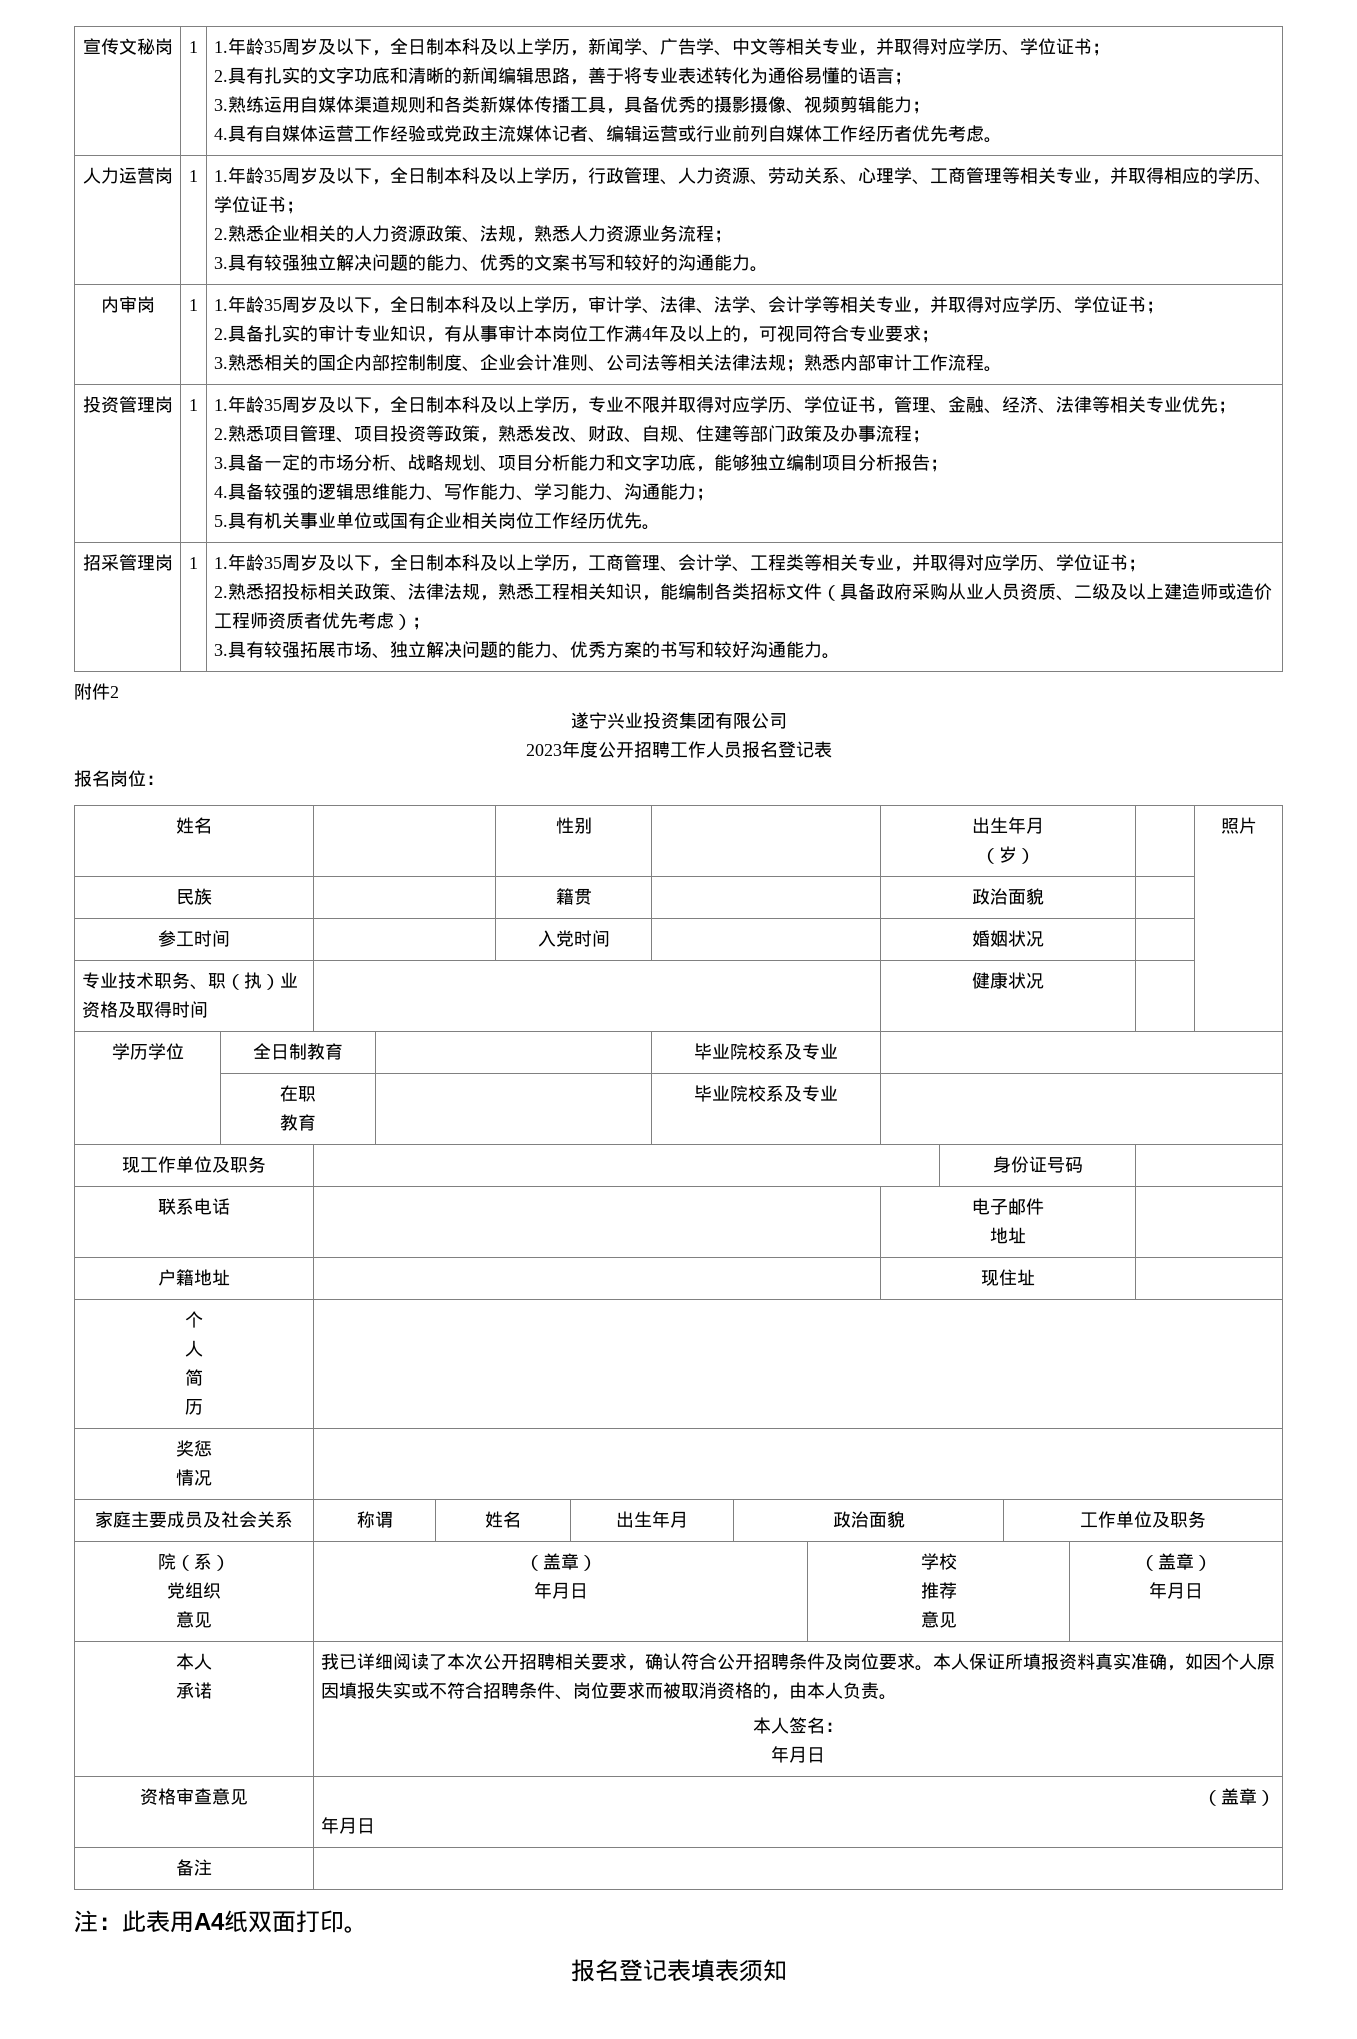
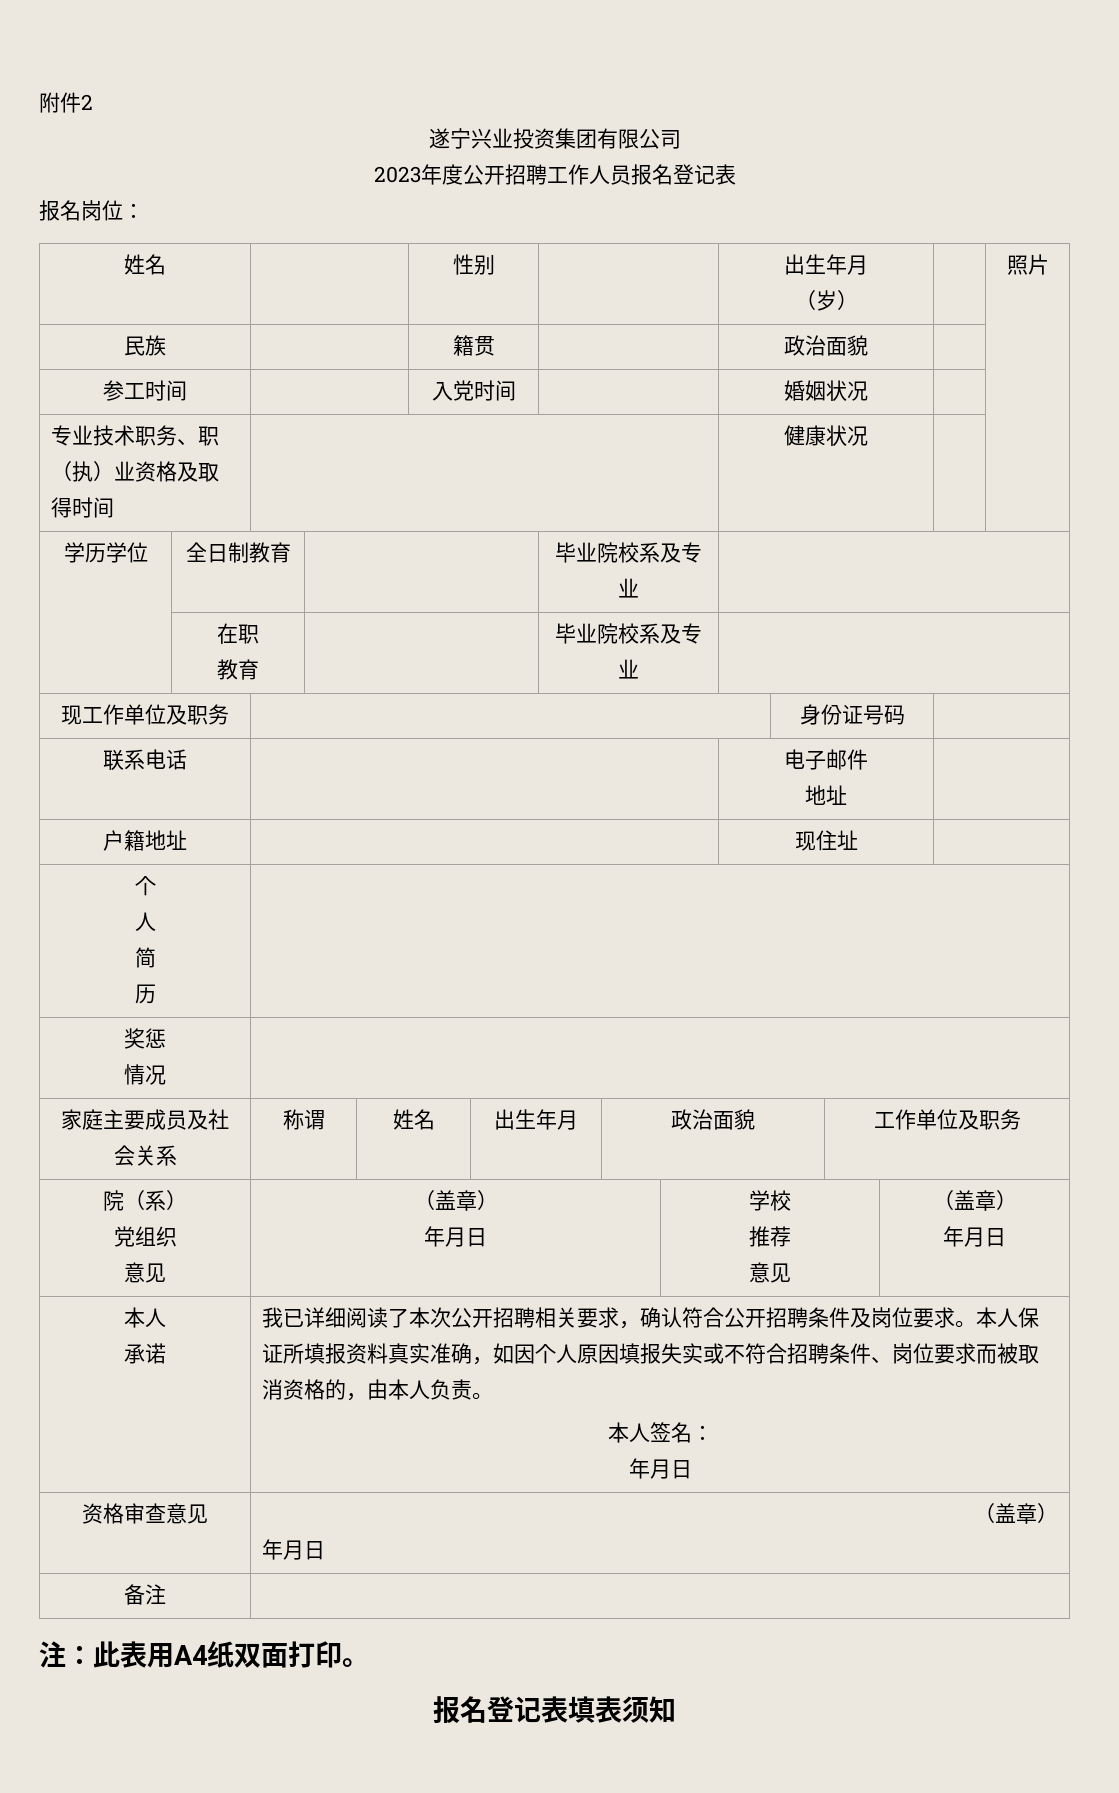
- 宣传文秘岗 | 1 | 1.年龄35周岁及以下，全日制本科及以上学历，新闻学、广告学、中文等相关专业，并取得对应学历、学位证书；
- 2.具有扎实的文字功底和清晰的新闻编辑思路，善于将专业表述转化为通俗易懂的语言；
- 3.熟练运用自媒体渠道规则和各类新媒体传播工具，具备优秀的摄影摄像、视频剪辑能力；
- 4.具有自媒体运营工作经验或党政主流媒体记者、编辑运营或行业前列自媒体工作经历者优先考虑。
- 人力运营岗 | 1 | 1.年龄35周岁及以下，全日制本科及以上学历，行政管理、人力资源、劳动关系、心理学、工商管理等相关专业，并取得相应的学历、学位证书；
- 2.熟悉企业相关的人力资源政策、法规，熟悉人力资源业务流程；
- 3.具有较强独立解决问题的能力、优秀的文案书写和较好的沟通能力。
- 内审岗 | 1 | 1.年龄35周岁及以下，全日制本科及以上学历，审计学、法律、法学、会计学等相关专业，并取得对应学历、学位证书；
- 2.具备扎实的审计专业知识，有从事审计本岗位工作满4年及以上的，可视同符合专业要求；
- 3.熟悉相关的国企内部控制制度、企业会计准则、公司法等相关法律法规；熟悉内部审计工作流程。
- 投资管理岗 | 1 | 1.年龄35周岁及以下，全日制本科及以上学历，专业不限并取得对应学历、学位证书，管理、金融、经济、法律等相关专业优先；
- 2.熟悉项目管理、项目投资等政策，熟悉发改、财政、自规、住建等部门政策及办事流程；
- 3.具备一定的市场分析、战略规划、项目分析能力和文字功底，能够独立编制项目分析报告；
- 4.具备较强的逻辑思维能力、写作能力、学习能力、沟通能力；
- 5.具有机关事业单位或国有企业相关岗位工作经历优先。
- 招采管理岗 | 1 | 1.年龄35周岁及以下，全日制本科及以上学历，工商管理、会计学、工程类等相关专业，并取得对应学历、学位证书；
- 2.熟悉招投标相关政策、法律法规，熟悉工程相关知识，能编制各类招标文件（具备政府采购从业人员资质、二级及以上建造师或造价工程师资质者优先考虑）；
- 3.具有较强拓展市场、独立解决问题的能力、优秀方案的书写和较好沟通能力。

